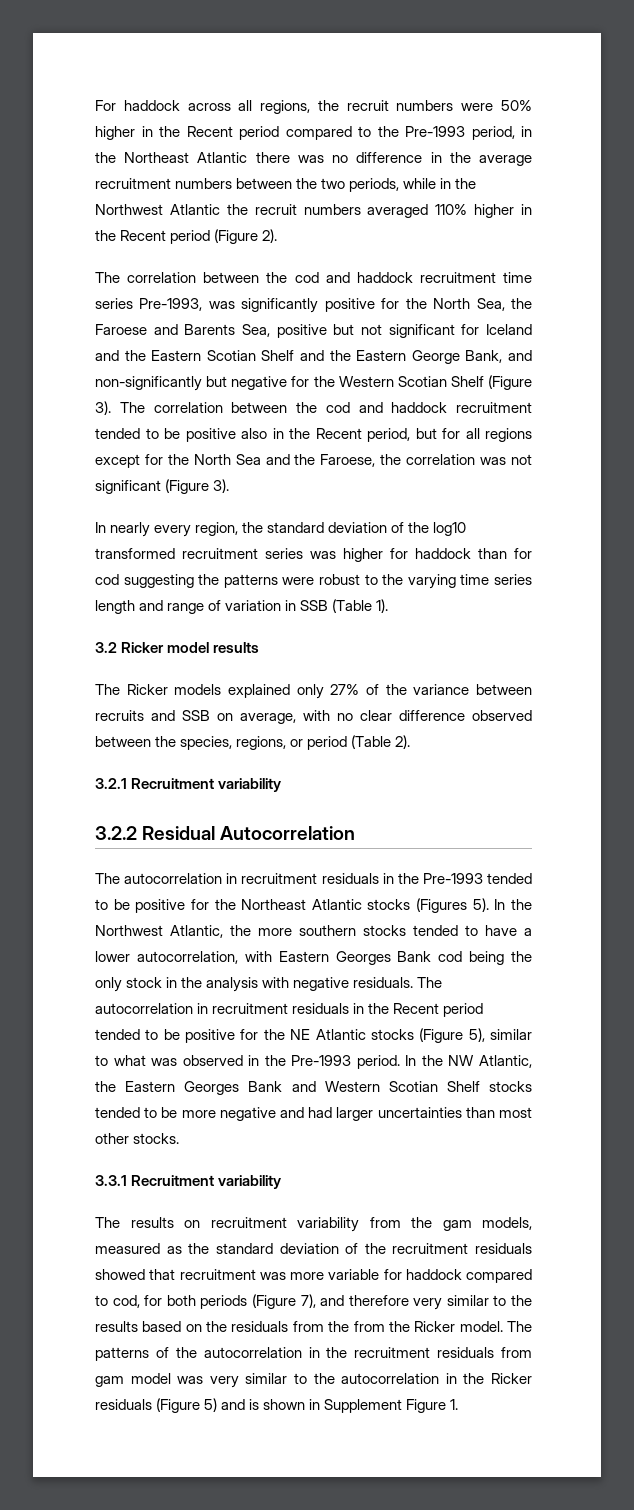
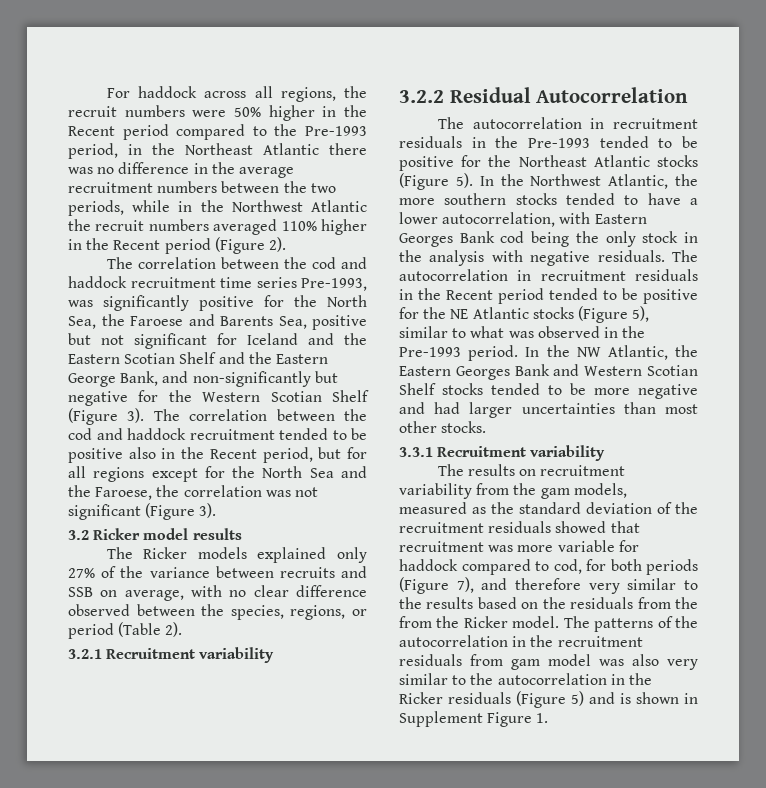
- In nearly every region, the standard deviation of the log10 transformed recruitment series was higher for haddock than for cod suggesting the patterns were robust to the varying time series length and range of variation in SSB (Table 1).
- The autocorrelation in recruitment residuals in the Pre-1993 tended to be positive for the Northeast Atlantic stocks (Figures 5).
+ The autocorrelation in recruitment residuals in the Pre-1993 tended to be positive for the Northeast Atlantic stocks (Figure 5).
- The patterns of the autocorrelation in the recruitment residuals from gam model was very similar to the autocorrelation in the Ricker residuals (Figure 5) and is shown in Supplement Figure 1.
+ The patterns of the autocorrelation in the recruitment residuals from gam model was also very similar to the autocorrelation in the Ricker residuals (Figure 5) and is shown in Supplement Figure 1.

